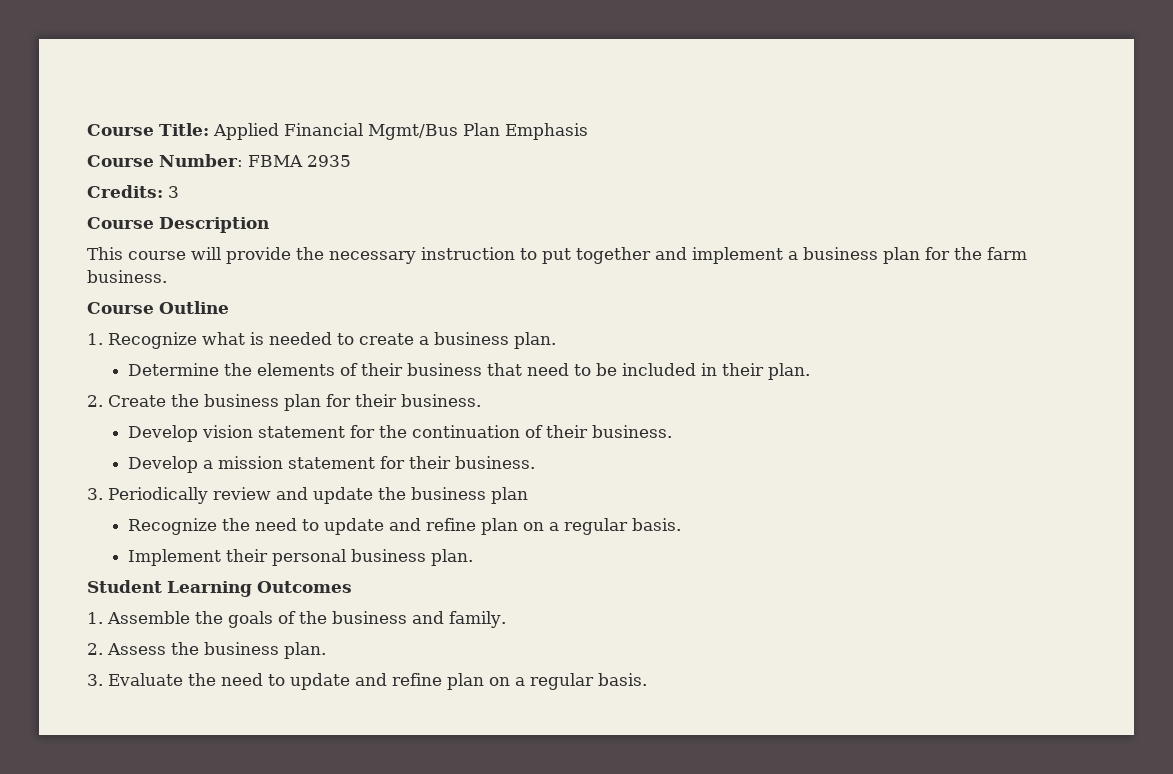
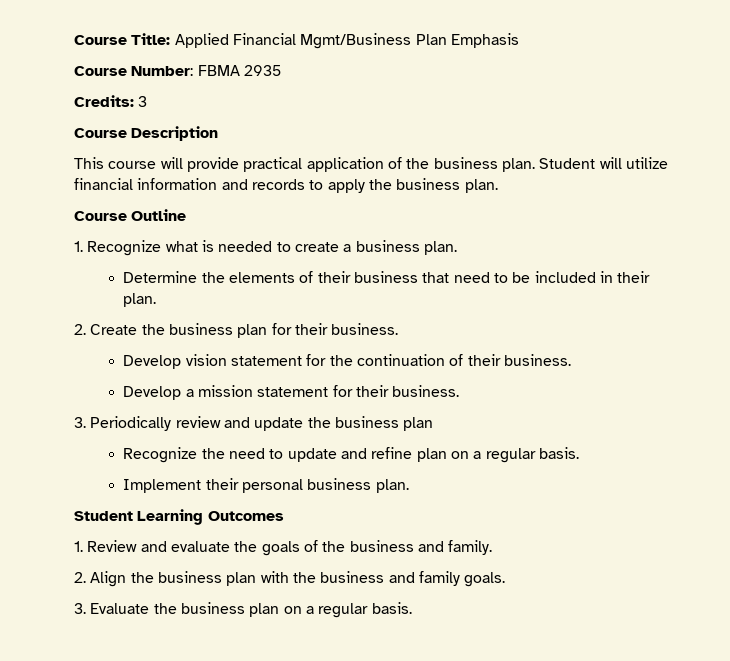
- Course Title: Applied Financial Mgmt/Bus Plan Emphasis
+ Course Title: Applied Financial Mgmt/Business Plan Emphasis
- This course will provide the necessary instruction to put together and implement a business plan for the farm business.
+ This course will provide practical application of the business plan. Student will utilize financial information and records to apply the business plan.
- 1. Assemble the goals of the business and family.
+ 1. Review and evaluate the goals of the business and family.
- 2. Assess the business plan.
- 3. Evaluate the need to update and refine plan on a regular basis.
+ 2. Align the business plan with the business and family goals.
+ 3. Evaluate the business plan on a regular basis.

